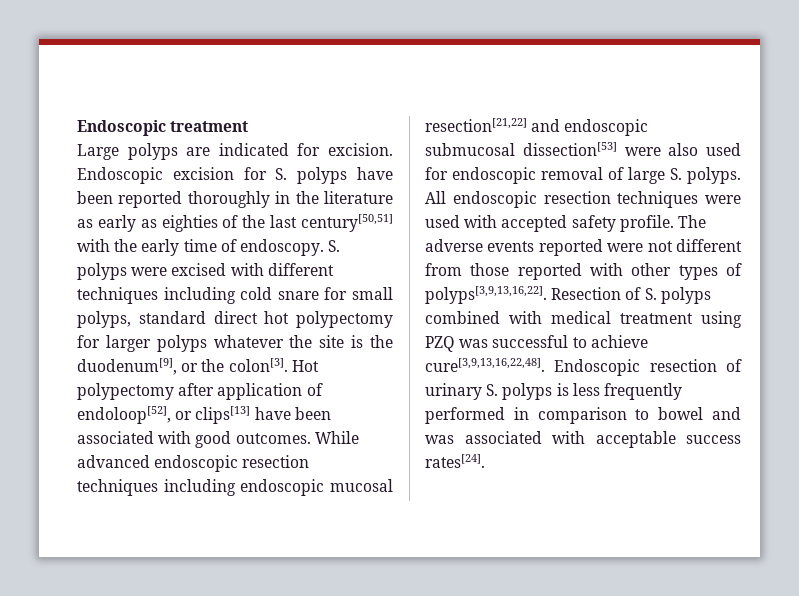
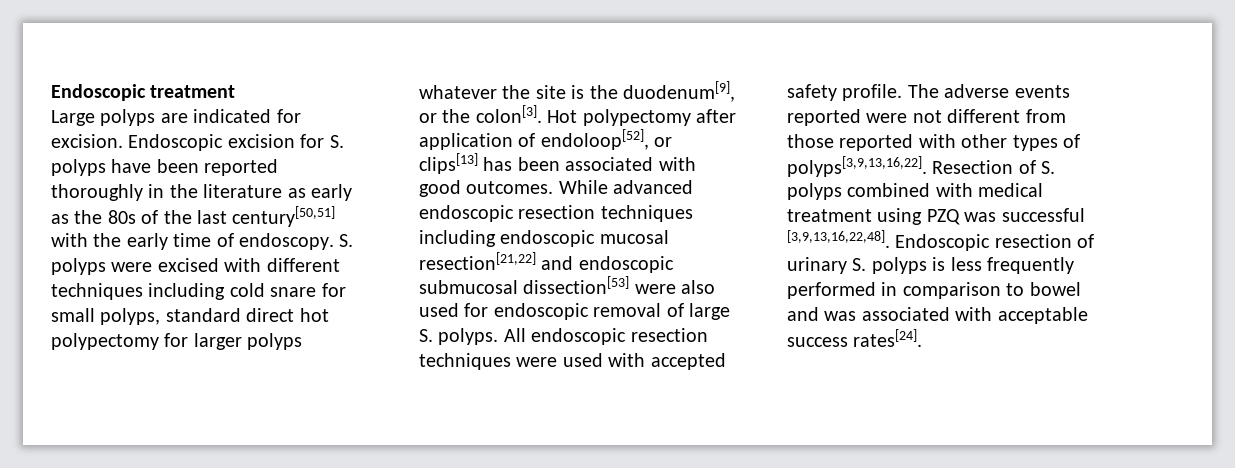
- Endoscopic excision for S. polyps have been reported thoroughly in the literature as early as eighties of the last century[50,51] with the early time of endoscopy.
+ Endoscopic excision for S. polyps have been reported thoroughly in the literature as early as the 80s of the last century[50,51] with the early time of endoscopy.
- Hot polypectomy after application of endoloop[52], or clips[13] have been associated with good outcomes.
+ Hot polypectomy after application of endoloop[52], or clips[13] has been associated with good outcomes.
- Resection of S. polyps combined with medical treatment using PZQ was successful to achieve cure[3,9,13,16,22,48].
+ Resection of S. polyps combined with medical treatment using PZQ was successful [3,9,13,16,22,48].

